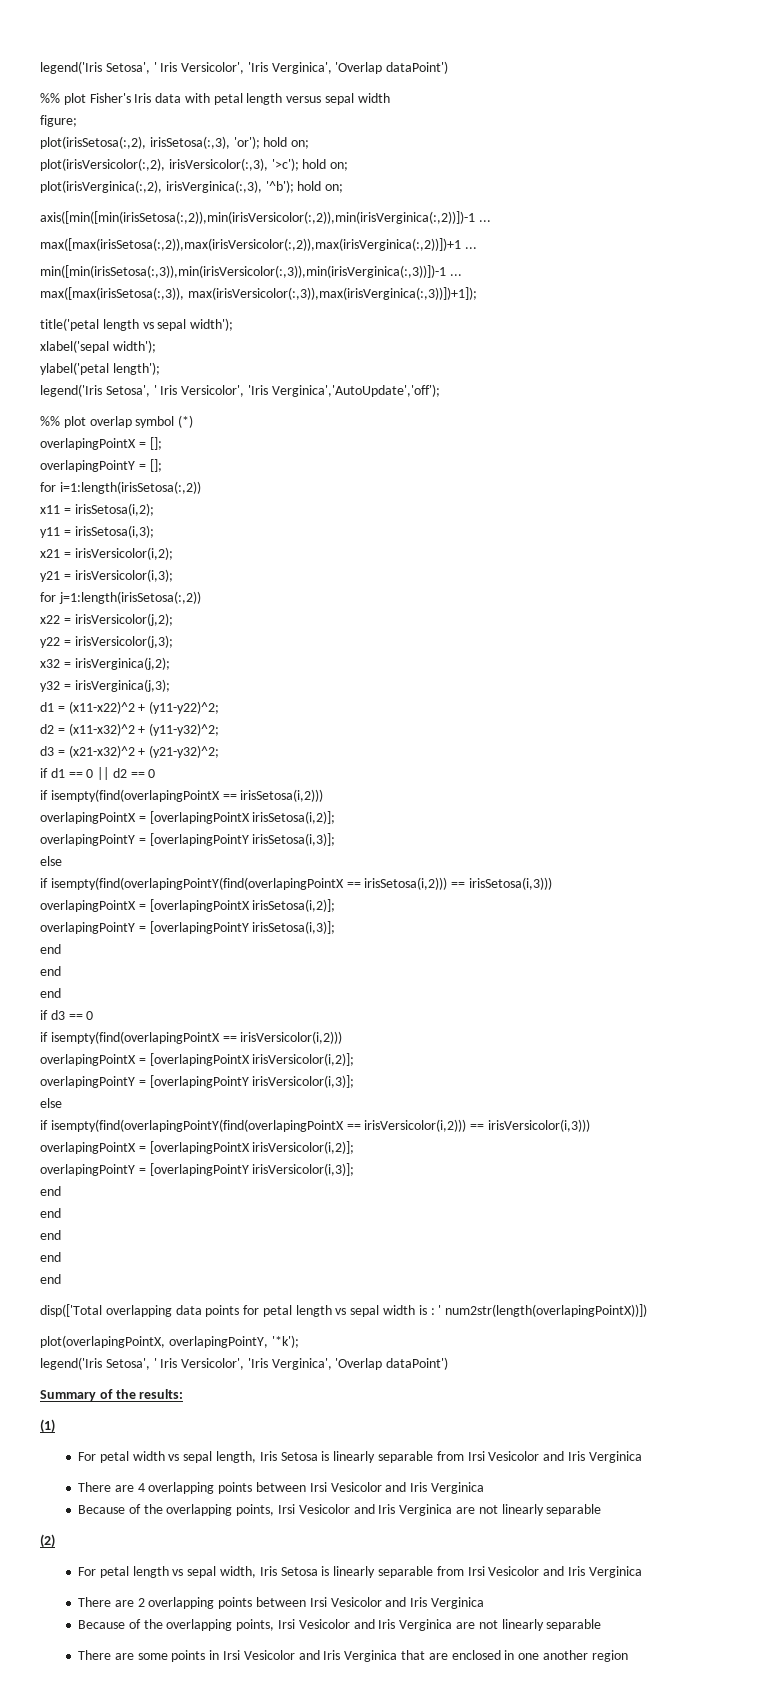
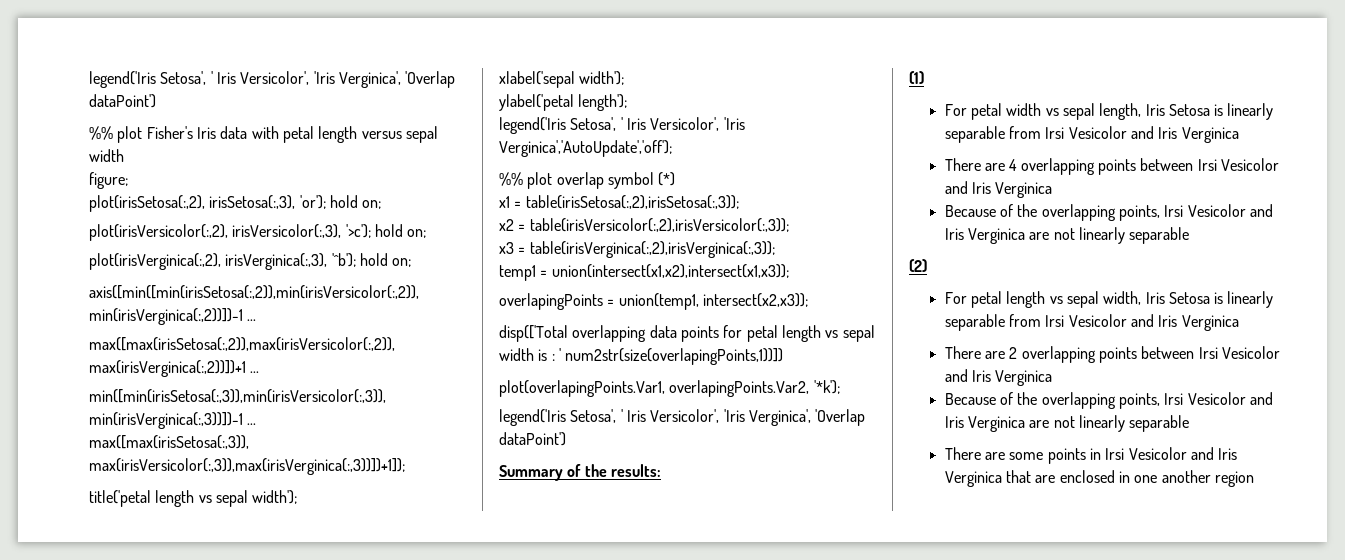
- overlapingPointX = [];
- overlapingPointY = [];
- for i=1:length(irisSetosa(:,2))
- x11 = irisSetosa(i,2);
- y11 = irisSetosa(i,3);
- x21 = irisVersicolor(i,2);
- y21 = irisVersicolor(i,3);
- for j=1:length(irisSetosa(:,2))
- x22 = irisVersicolor(j,2);
- y22 = irisVersicolor(j,3);
- x32 = irisVerginica(j,2);
- y32 = irisVerginica(j,3);
- d1 = (x11-x22)^2 + (y11-y22)^2;
- d2 = (x11-x32)^2 + (y11-y32)^2;
- d3 = (x21-x32)^2 + (y21-y32)^2;
- if d1 == 0 || d2 == 0
- if isempty(find(overlapingPointX == irisSetosa(i,2)))
- overlapingPointX = [overlapingPointX irisSetosa(i,2)];
- overlapingPointY = [overlapingPointY irisSetosa(i,3)];
- else
- if isempty(find(overlapingPointY(find(overlapingPointX == irisSetosa(i,2))) == irisSetosa(i,3)))
- overlapingPointX = [overlapingPointX irisSetosa(i,2)];
- overlapingPointY = [overlapingPointY irisSetosa(i,3)];
- end
- end
- end
- if d3 == 0
- if isempty(find(overlapingPointX == irisVersicolor(i,2)))
- overlapingPointX = [overlapingPointX irisVersicolor(i,2)];
- overlapingPointY = [overlapingPointY irisVersicolor(i,3)];
- else
- if isempty(find(overlapingPointY(find(overlapingPointX == irisVersicolor(i,2))) == irisVersicolor(i,3)))
- overlapingPointX = [overlapingPointX irisVersicolor(i,2)];
- overlapingPointY = [overlapingPointY irisVersicolor(i,3)];
- end
- end
- end
- end
- end
+ x1 = table(irisSetosa(:,2),irisSetosa(:,3));
+ x2 = table(irisVersicolor(:,2),irisVersicolor(:,3));
+ x3 = table(irisVerginica(:,2),irisVerginica(:,3));
+ temp1 = union(intersect(x1,x2),intersect(x1,x3));
+ overlapingPoints = union(temp1, intersect(x2,x3));
- disp(['Total overlapping data points for petal length vs sepal width is : ' num2str(length(overlapingPointX))])
- plot(overlapingPointX, overlapingPointY, '*k');
+ disp(['Total overlapping data points for petal length vs sepal width is : ' num2str(size(overlapingPoints,1))])
+ plot(overlapingPoints.Var1, overlapingPoints.Var2, '*k');

